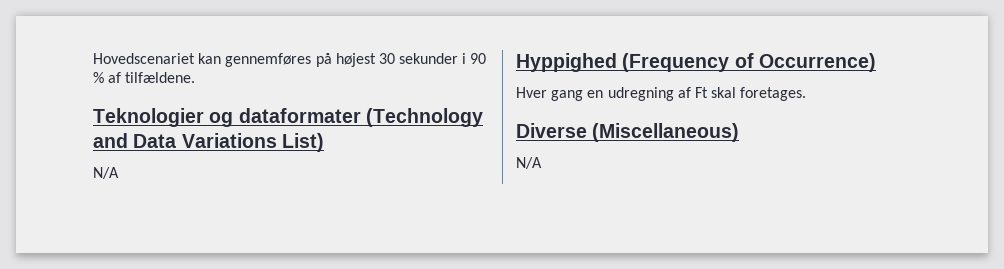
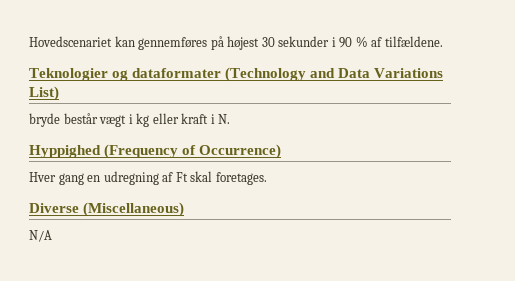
  Teknologier og dataformater (Technology and Data Variations List)
- N/A
+ bryde består vægt i kg eller kraft i N.

